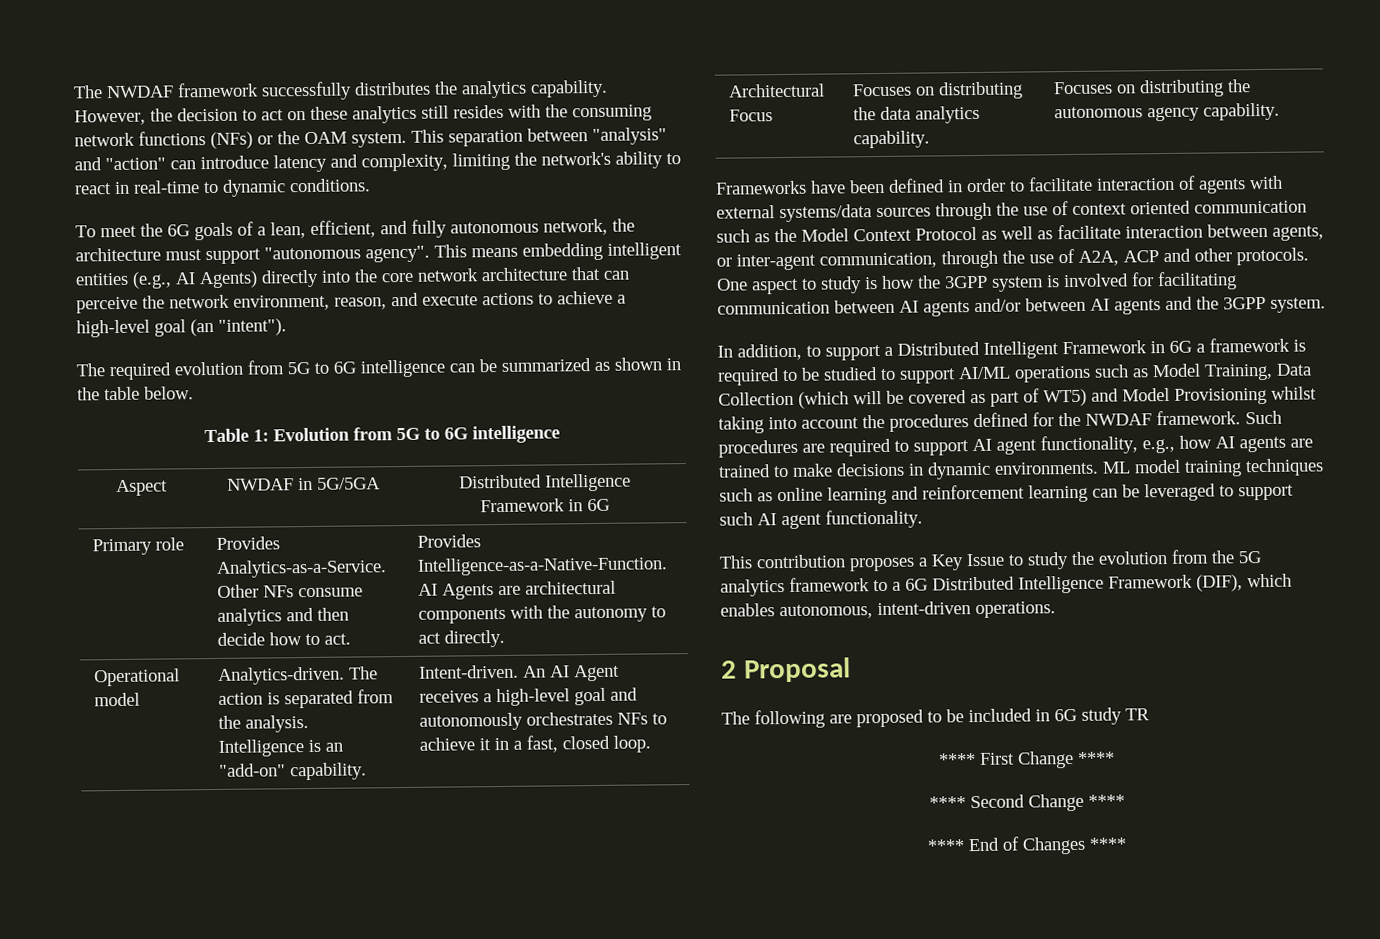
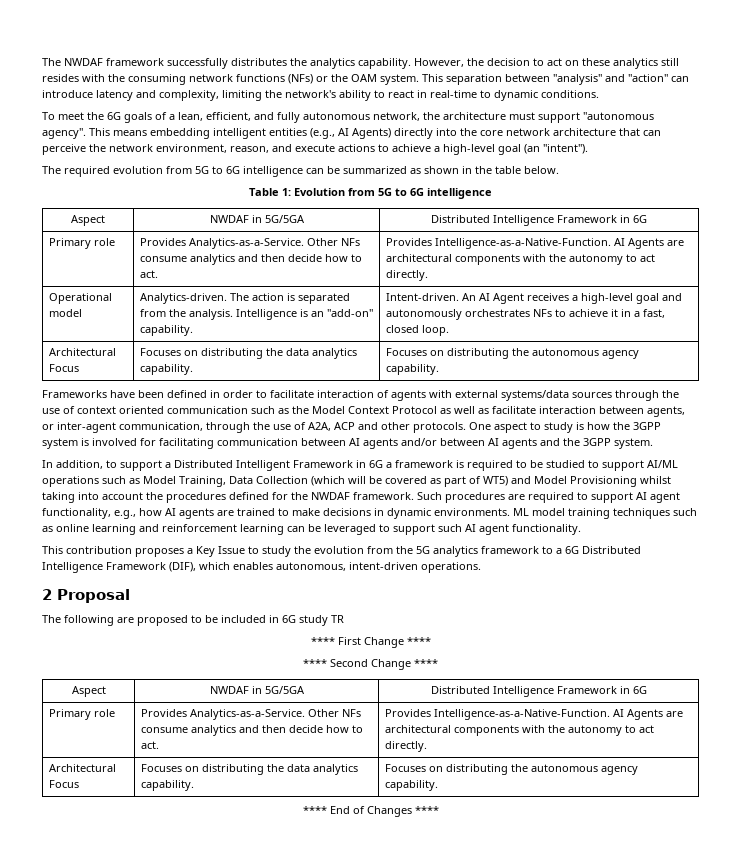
  **** Second Change ****
+ Aspect | NWDAF in 5G/5GA | Distributed Intelligence Framework in 6G
+ Primary role | Provides Analytics-as-a-Service. Other NFs consume analytics and then decide how to act. | Provides Intelligence-as-a-Native-Function. AI Agents are architectural components with the autonomy to act directly.
+ Architectural Focus | Focuses on distributing the data analytics capability. | Focuses on distributing the autonomous agency capability.

